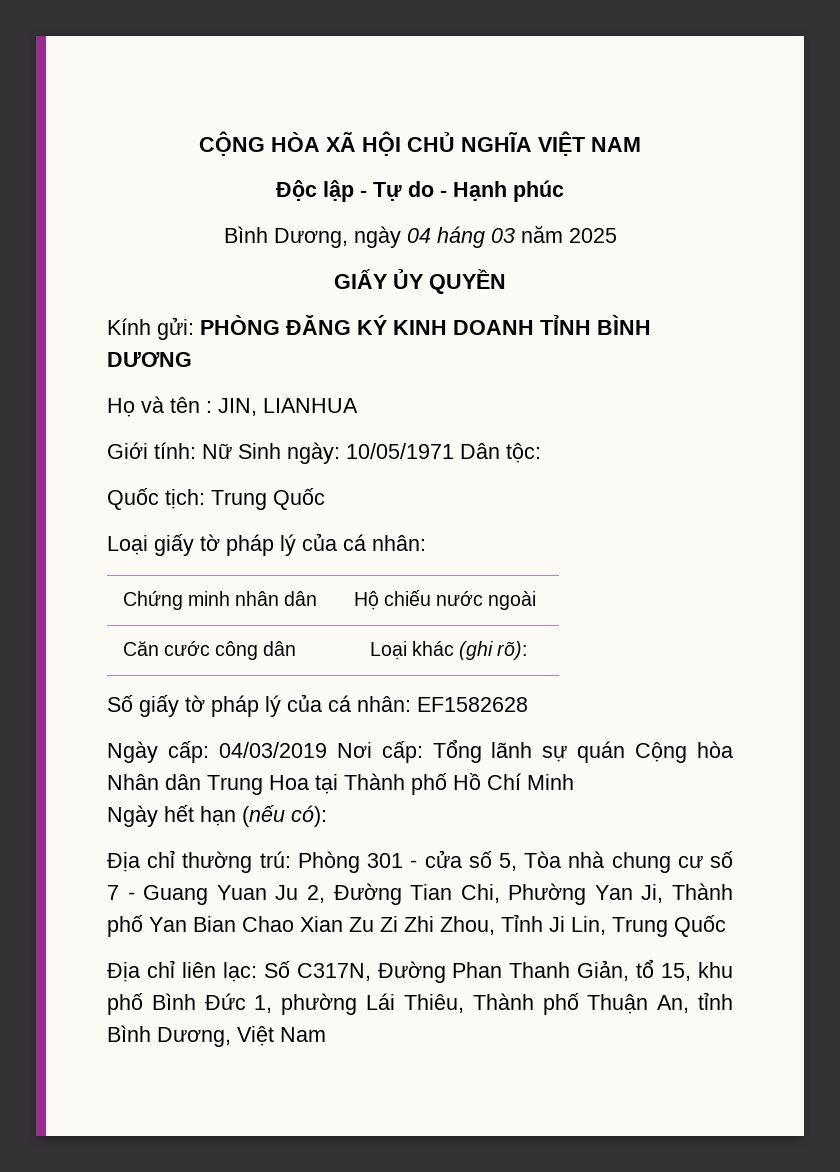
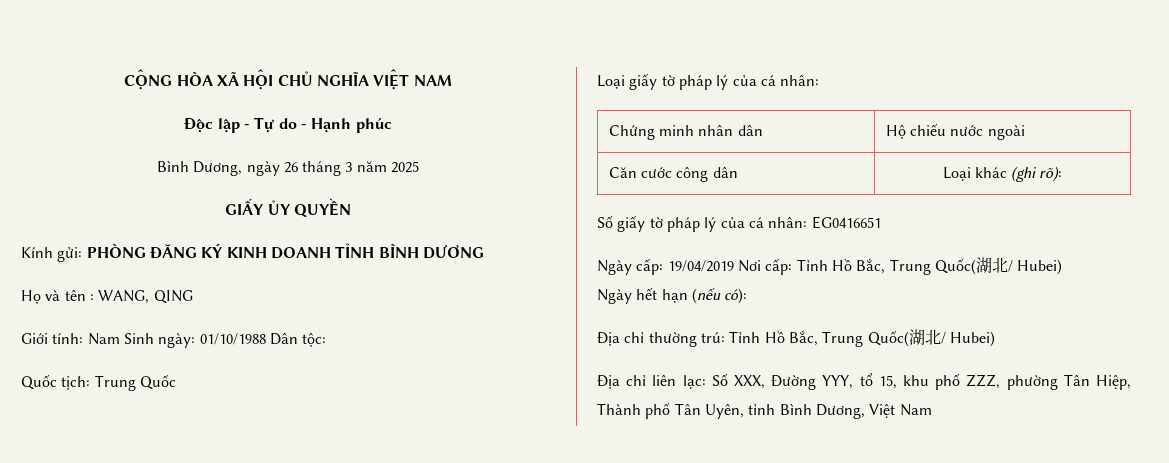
- Bình Dương, ngày 04 háng 03 năm 2025
+ Bình Dương, ngày 26 tháng 3 năm 2025
- Họ và tên : JIN, LIANHUA
+ Họ và tên : WANG, QING
- Giới tính: Nữ Sinh ngày: 10/05/1971 Dân tộc:
+ Giới tính: Nam Sinh ngày: 01/10/1988 Dân tộc:
- Số giấy tờ pháp lý của cá nhân: EF1582628
+ Số giấy tờ pháp lý của cá nhân: EG0416651
- Ngày cấp: 04/03/2019 Nơi cấp: Tổng lãnh sự quán Cộng hòa Nhân dân Trung Hoa tại Thành phố Hồ Chí Minh
+ Ngày cấp: 19/04/2019 Nơi cấp: Tỉnh Hồ Bắc, Trung Quốc(湖北/ Hubei)
- Địa chỉ thường trú: Phòng 301 - cửa số 5, Tòa nhà chung cư số 7 - Guang Yuan Ju 2, Đường Tian Chi, Phường Yan Ji, Thành phố Yan Bian Chao Xian Zu Zi Zhi Zhou, Tỉnh Ji Lin, Trung Quốc
+ Địa chỉ thường trú: Tỉnh Hồ Bắc, Trung Quốc(湖北/ Hubei)
- Địa chỉ liên lạc: Số C317N, Đường Phan Thanh Giản, tổ 15, khu phố Bình Đức 1, phường Lái Thiêu, Thành phố Thuận An, tỉnh Bình Dương, Việt Nam
+ Địa chỉ liên lạc: Số XXX, Đường YYY, tổ 15, khu phố ZZZ, phường Tân Hiệp, Thành phố Tân Uyên, tỉnh Bình Dương, Việt Nam

